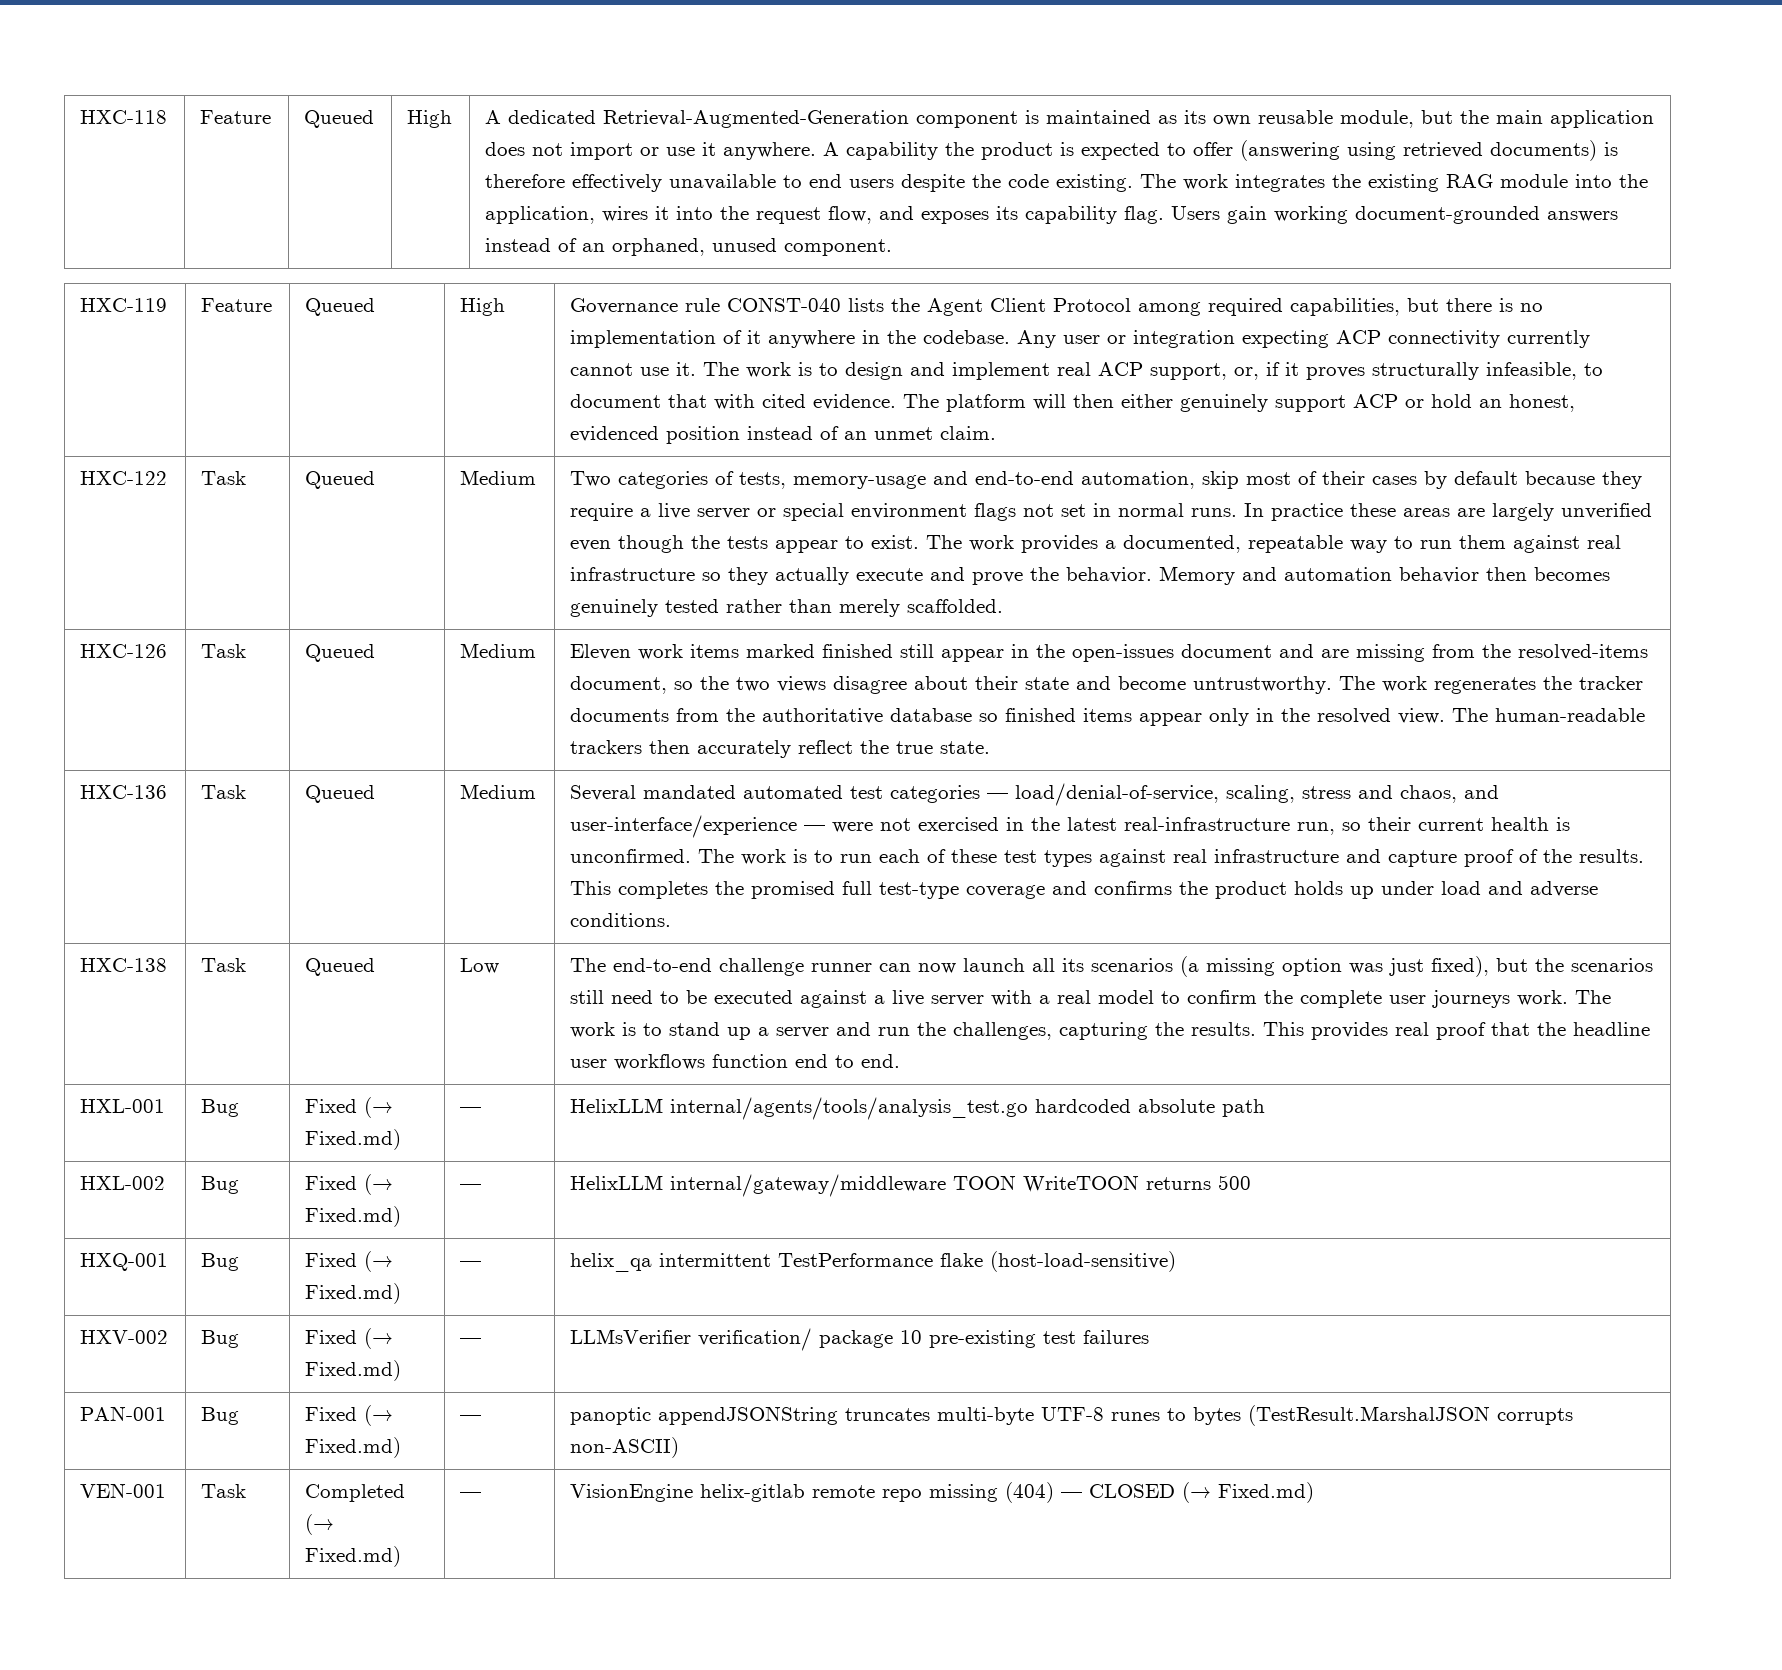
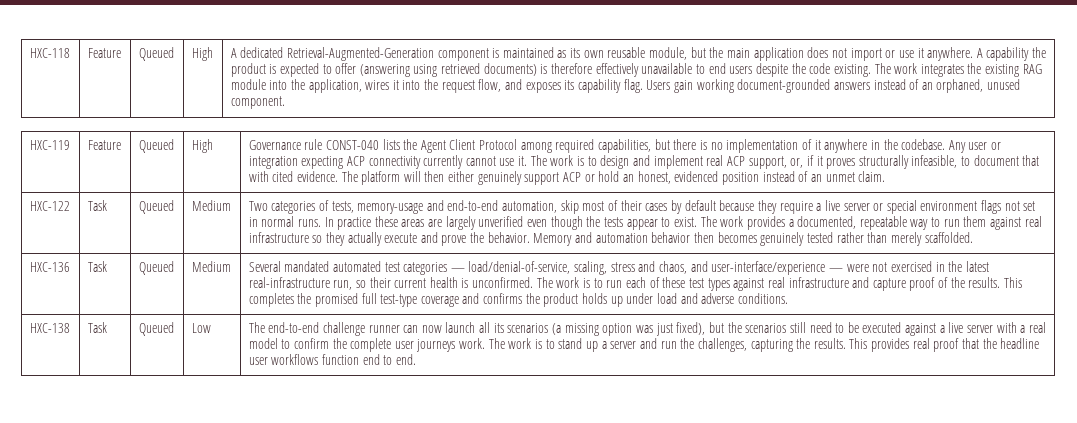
- HXC-126 | Task | Queued | Medium | Eleven work items marked finished still appear in the open-issues document and are missing from the resolved-items document, so the two views disagree about their state and become untrustworthy. The work regenerates the tracker documents from the authoritative database so finished items appear only in the resolved view. The human-readable trackers then accurately reflect the true state.
- HXL-001 | Bug | Fixed (→ Fixed.md) | — | HelixLLM internal/agents/tools/analysis_test.go hardcoded absolute path
- HXL-002 | Bug | Fixed (→ Fixed.md) | — | HelixLLM internal/gateway/middleware TOON WriteTOON returns 500
- HXQ-001 | Bug | Fixed (→ Fixed.md) | — | helix_qa intermittent TestPerformance flake (host-load-sensitive)
- HXV-002 | Bug | Fixed (→ Fixed.md) | — | LLMsVerifier verification/ package 10 pre-existing test failures
- PAN-001 | Bug | Fixed (→ Fixed.md) | — | panoptic appendJSONString truncates multi-byte UTF-8 runes to bytes (TestResult.MarshalJSON corrupts non-ASCII)
- VEN-001 | Task | Completed (→ Fixed.md) | — | VisionEngine helix-gitlab remote repo missing (404) — CLOSED (→ Fixed.md)

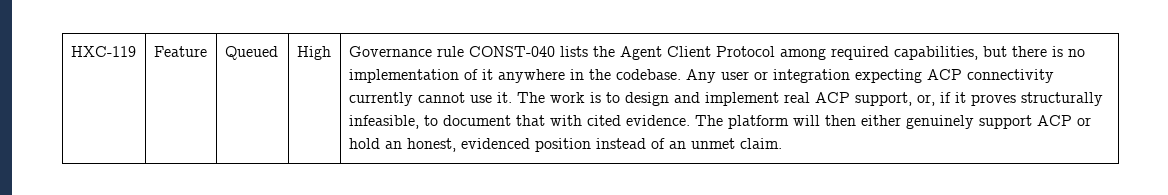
- HXC-118 | Feature | Queued | High | A dedicated Retrieval-Augmented-Generation component is maintained as its own reusable module, but the main application does not import or use it anywhere. A capability the product is expected to offer (answering using retrieved documents) is therefore effectively unavailable to end users despite the code existing. The work integrates the existing RAG module into the application, wires it into the request flow, and exposes its capability flag. Users gain working document-grounded answers instead of an orphaned, unused component.
- HXC-122 | Task | Queued | Medium | Two categories of tests, memory-usage and end-to-end automation, skip most of their cases by default because they require a live server or special environment flags not set in normal runs. In practice these areas are largely unverified even though the tests appear to exist. The work provides a documented, repeatable way to run them against real infrastructure so they actually execute and prove the behavior. Memory and automation behavior then becomes genuinely tested rather than merely scaffolded.
- HXC-136 | Task | Queued | Medium | Several mandated automated test categories — load/denial-of-service, scaling, stress and chaos, and user-interface/experience — were not exercised in the latest real-infrastructure run, so their current health is unconfirmed. The work is to run each of these test types against real infrastructure and capture proof of the results. This completes the promised full test-type coverage and confirms the product holds up under load and adverse conditions.
- HXC-138 | Task | Queued | Low | The end-to-end challenge runner can now launch all its scenarios (a missing option was just fixed), but the scenarios still need to be executed against a live server with a real model to confirm the complete user journeys work. The work is to stand up a server and run the challenges, capturing the results. This provides real proof that the headline user workflows function end to end.

